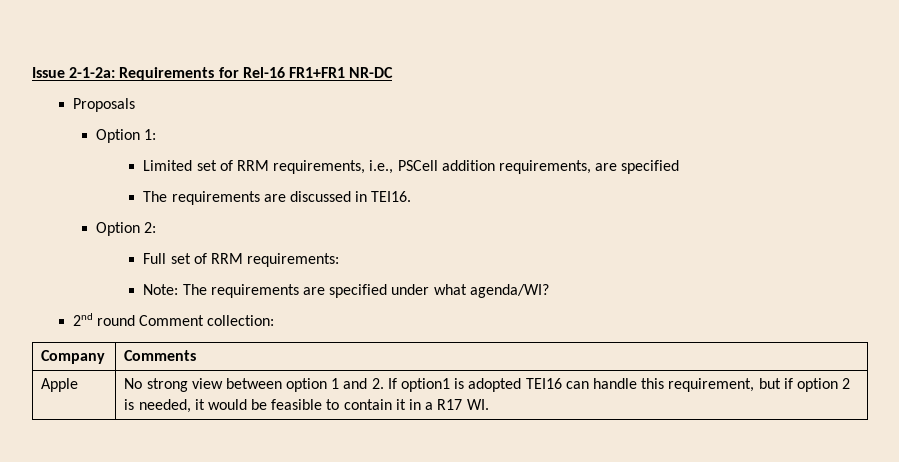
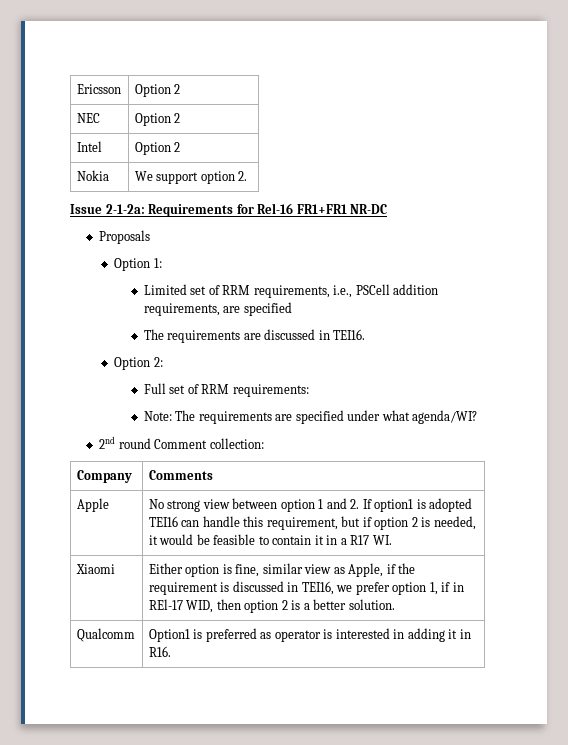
+ Ericsson | Option 2
+ NEC | Option 2
+ Intel | Option 2
+ Nokia | We support option 2.
+ Xiaomi | Either option is fine, similar view as Apple, if the requirement is discussed in TEI16, we prefer option 1, if in REl-17 WID, then option 2 is a better solution.
+ Qualcomm | Option1 is preferred as operator is interested in adding it in R16.

